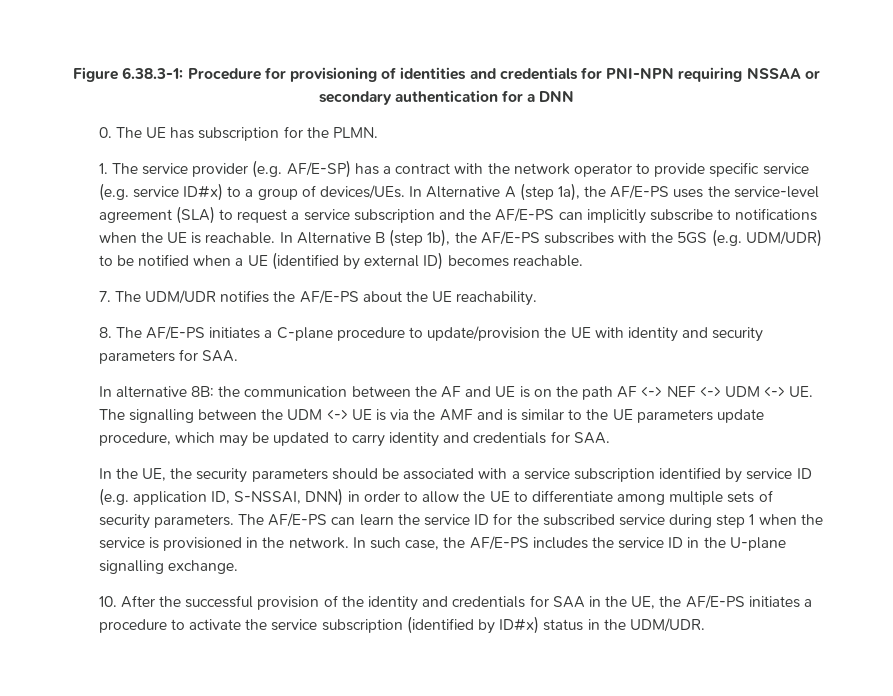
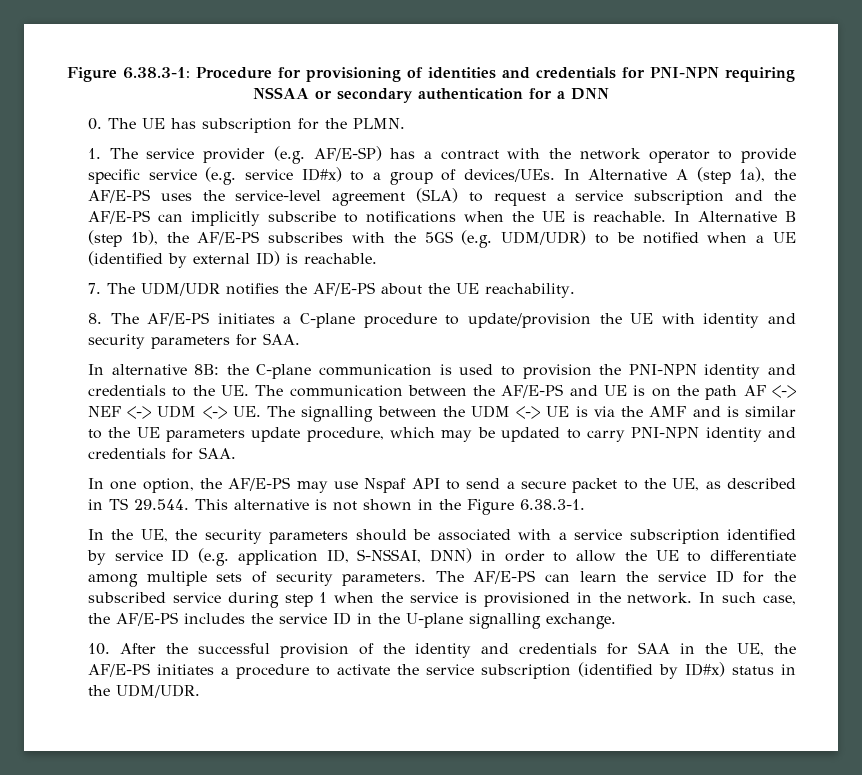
- In Alternative B (step 1b), the AF/E-PS subscribes with the 5GS (e.g. UDM/UDR) to be notified when a UE (identified by external ID) becomes reachable.
+ In Alternative B (step 1b), the AF/E-PS subscribes with the 5GS (e.g. UDM/UDR) to be notified when a UE (identified by external ID) is reachable.
- In alternative 8B: the communication between the AF and UE is on the path AF <-> NEF <-> UDM <-> UE. The signalling between the UDM <-> UE is via the AMF and is similar to the UE parameters update procedure, which may be updated to carry identity and credentials for SAA.
+ In alternative 8B: the C-plane communication is used to provision the PNI-NPN identity and credentials to the UE. The communication between the AF/E-PS and UE is on the path AF <-> NEF <-> UDM <-> UE. The signalling between the UDM <-> UE is via the AMF and is similar to the UE parameters update procedure, which may be updated to carry PNI-NPN identity and credentials for SAA.
+ In one option, the AF/E-PS may use Nspaf API to send a secure packet to the UE, as described in TS 29.544. This alternative is not shown in the Figure 6.38.3-1.

